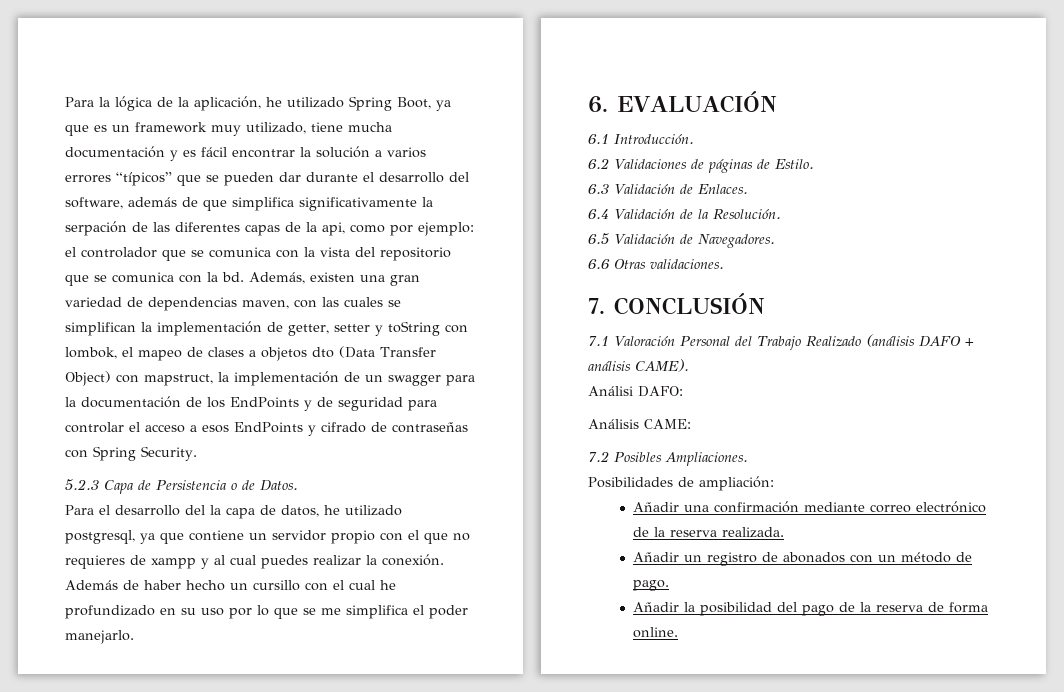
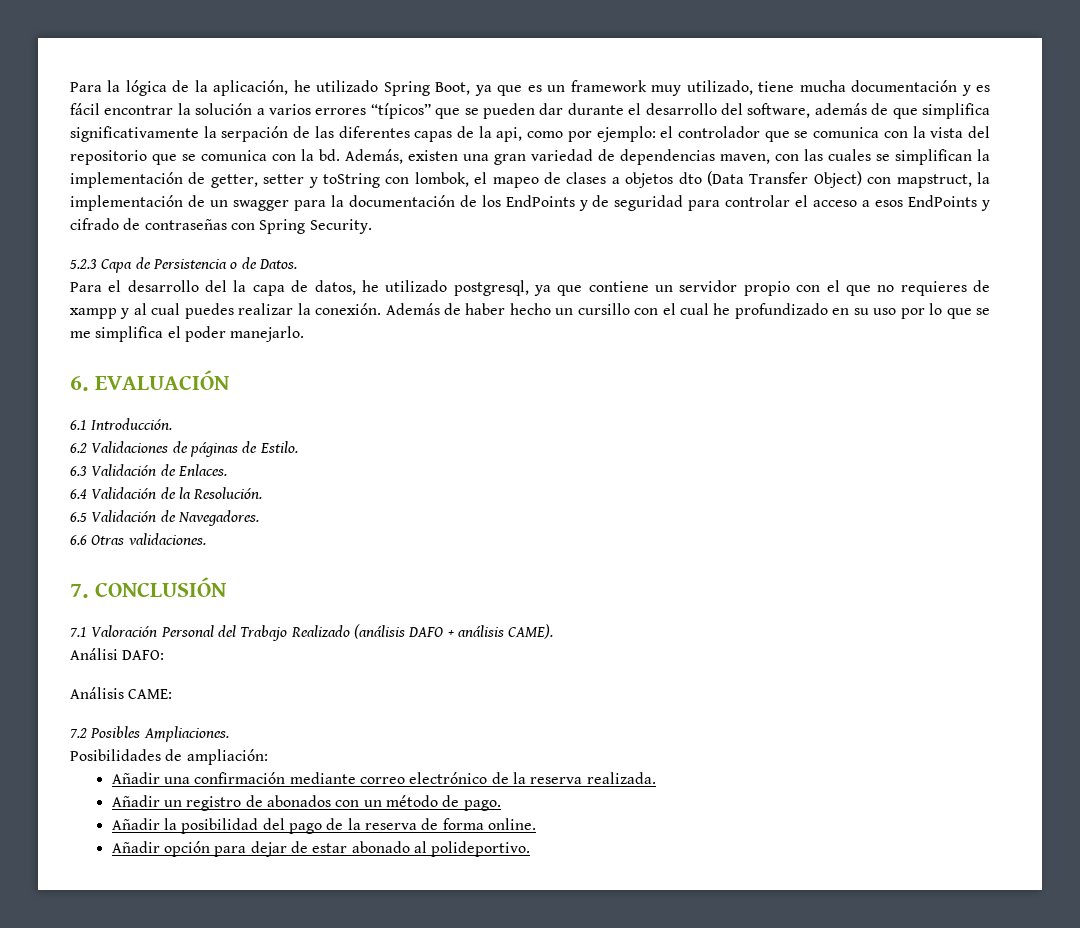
+ Añadir opción para dejar de estar abonado al polideportivo.

